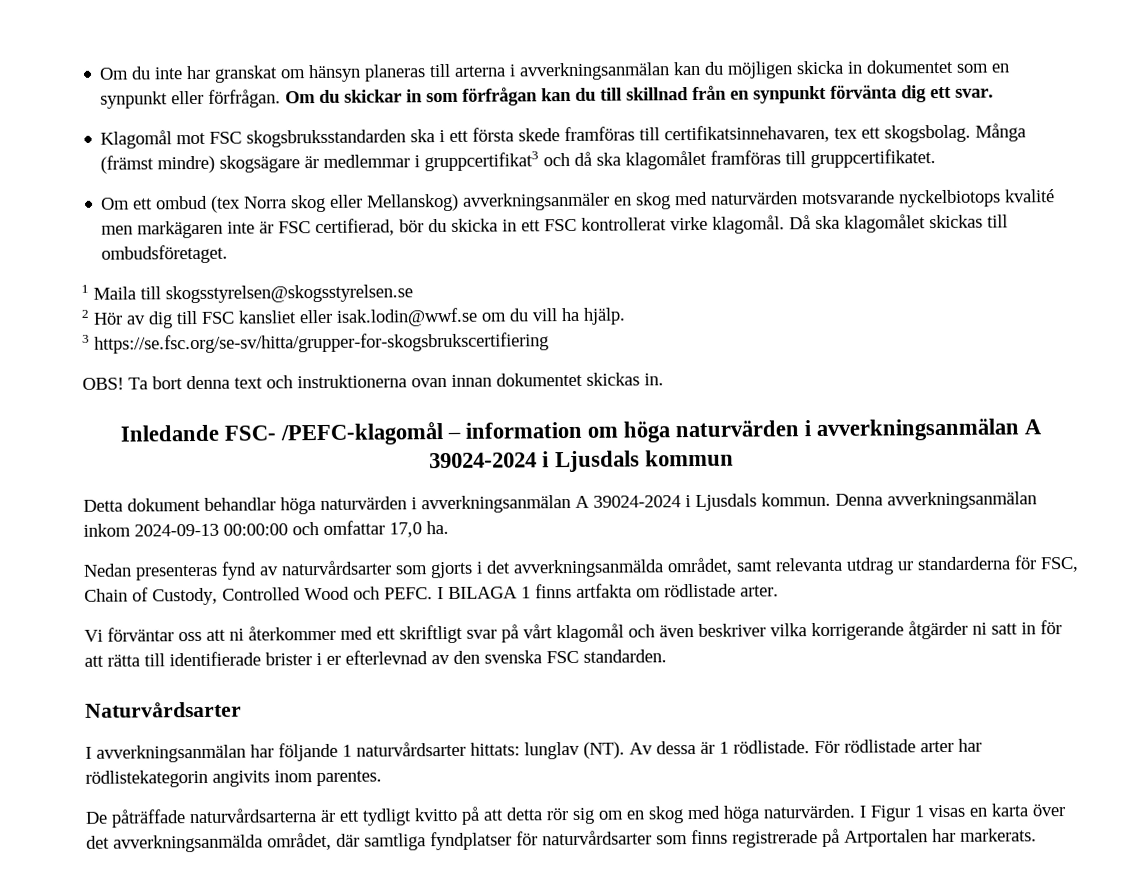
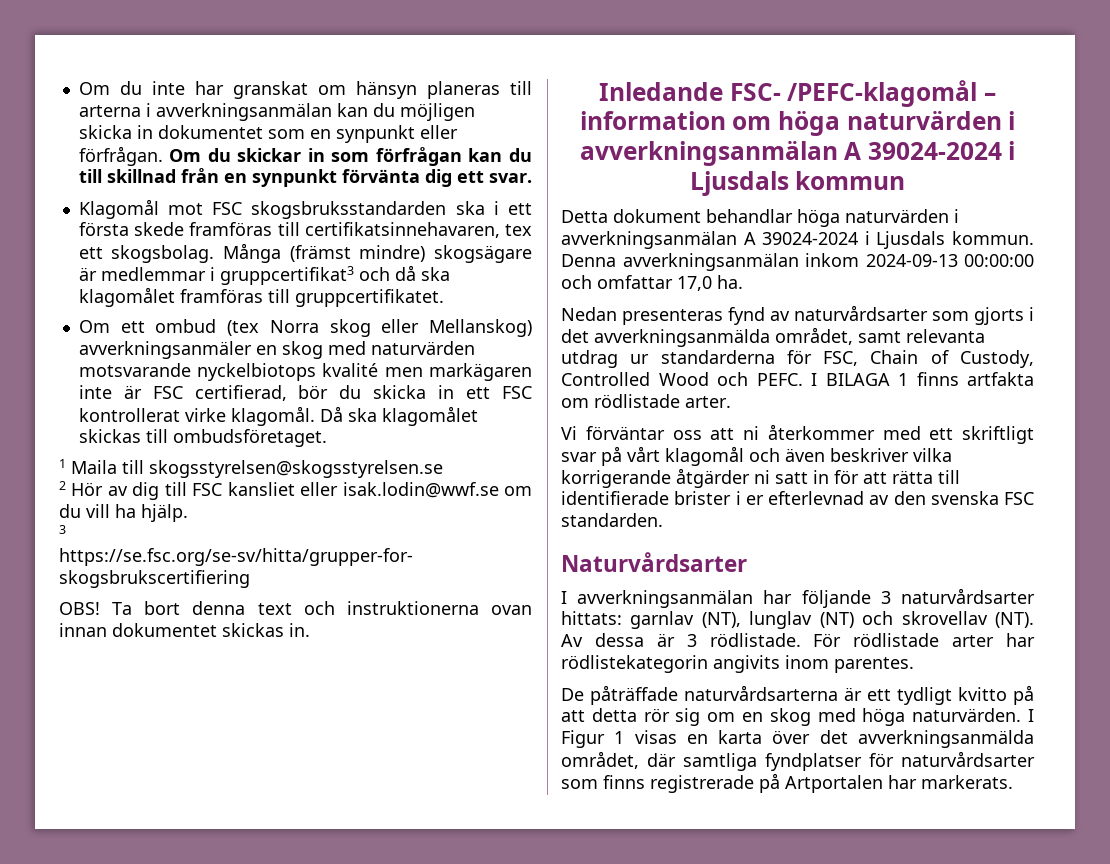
- I avverkningsanmälan har följande 1 naturvårdsarter hittats: lunglav (NT). Av dessa är 1 rödlistade.
+ I avverkningsanmälan har följande 3 naturvårdsarter hittats: garnlav (NT), lunglav (NT) och skrovellav (NT). Av dessa är 3 rödlistade.

